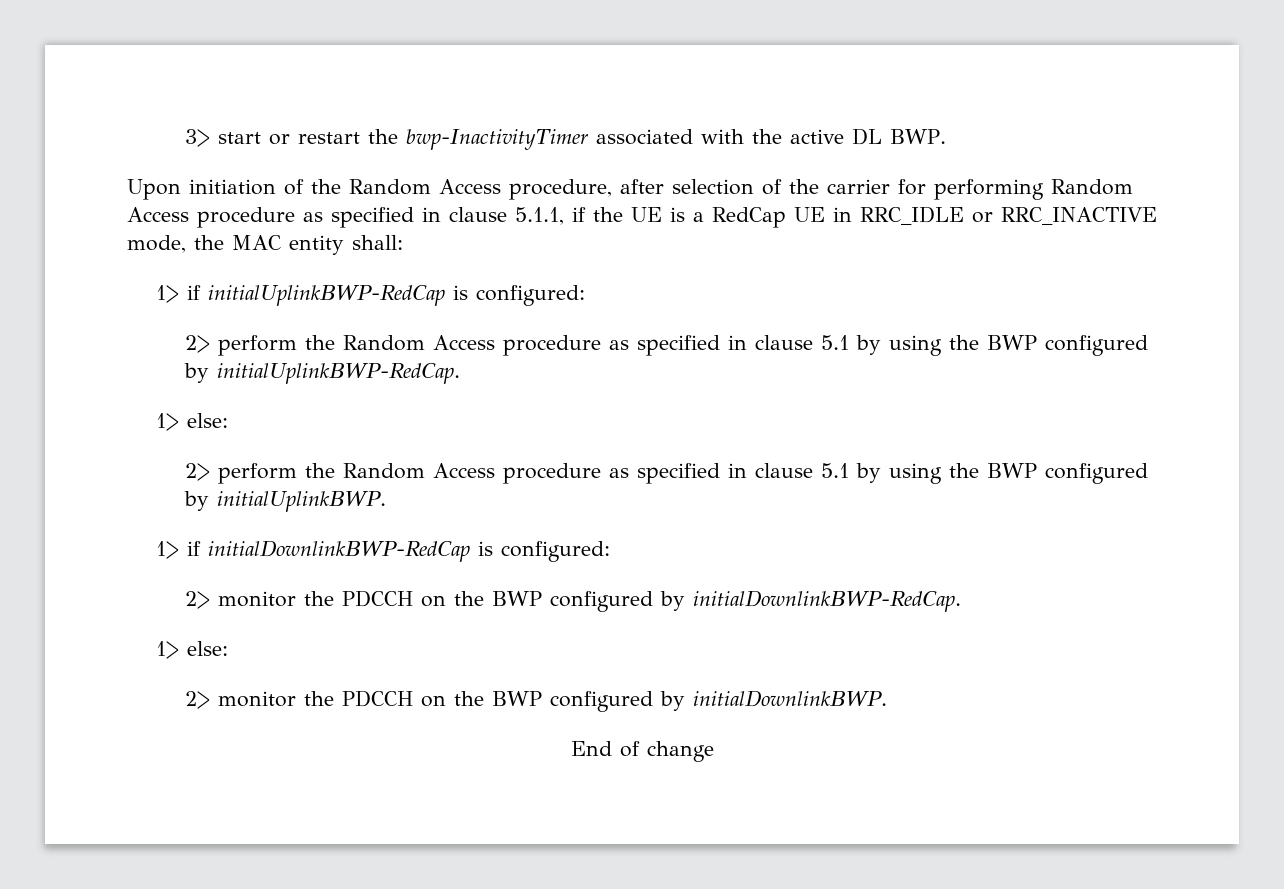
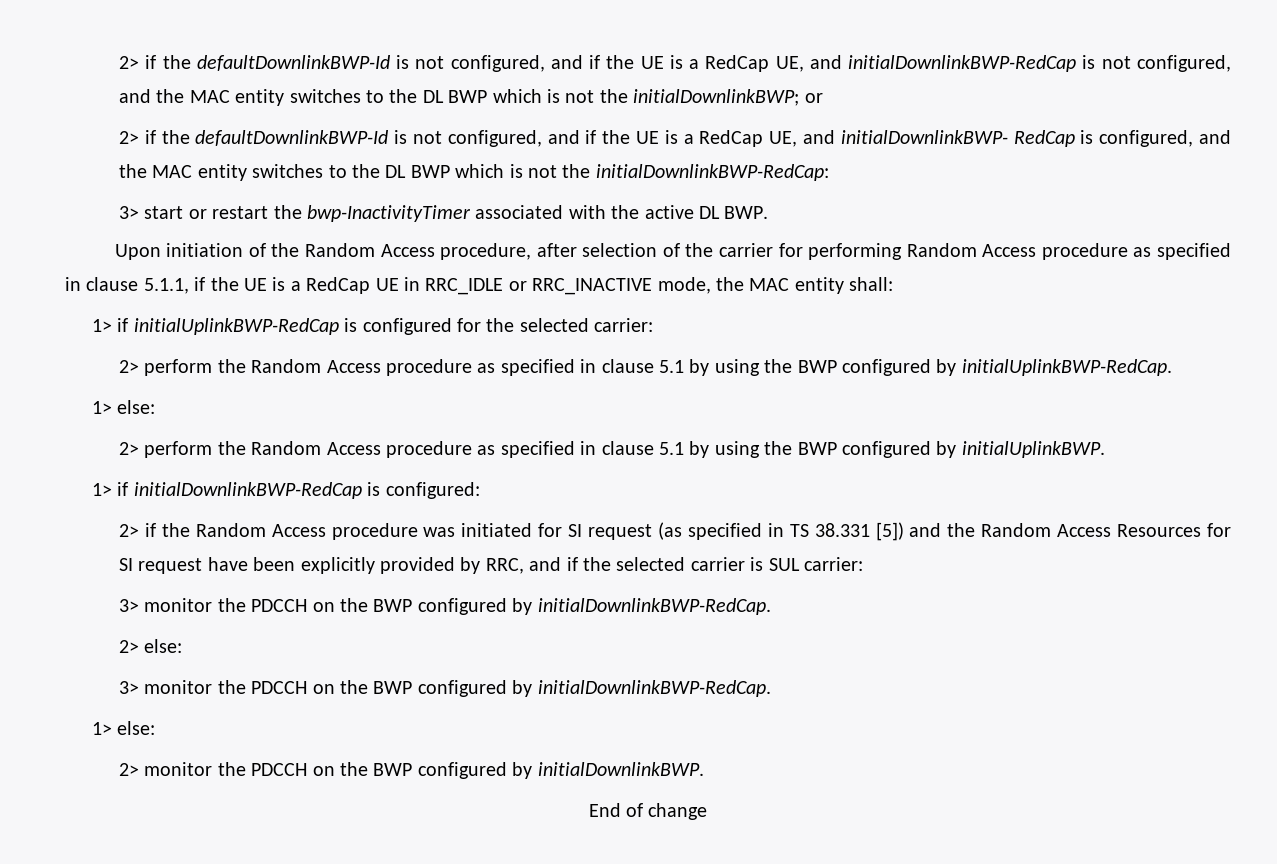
+ 2> if the defaultDownlinkBWP-Id is not configured, and if the UE is a RedCap UE, and initialDownlinkBWP-RedCap is not configured, and the MAC entity switches to the DL BWP which is not the initialDownlinkBWP; or
+ 2> if the defaultDownlinkBWP-Id is not configured, and if the UE is a RedCap UE, and initialDownlinkBWP- RedCap is configured, and the MAC entity switches to the DL BWP which is not the initialDownlinkBWP-RedCap:
- 1> if initialUplinkBWP-RedCap is configured:
+ 1> if initialUplinkBWP-RedCap is configured for the selected carrier:
- 2> monitor the PDCCH on the BWP configured by initialDownlinkBWP-RedCap.
+ 2> if the Random Access procedure was initiated for SI request (as specified in TS 38.331 [5]) and the Random Access Resources for SI request have been explicitly provided by RRC, and if the selected carrier is SUL carrier:
+ 3> monitor the PDCCH on the BWP configured by initialDownlinkBWP-RedCap.
+ 2> else:
+ 3> monitor the PDCCH on the BWP configured by initialDownlinkBWP-RedCap.

